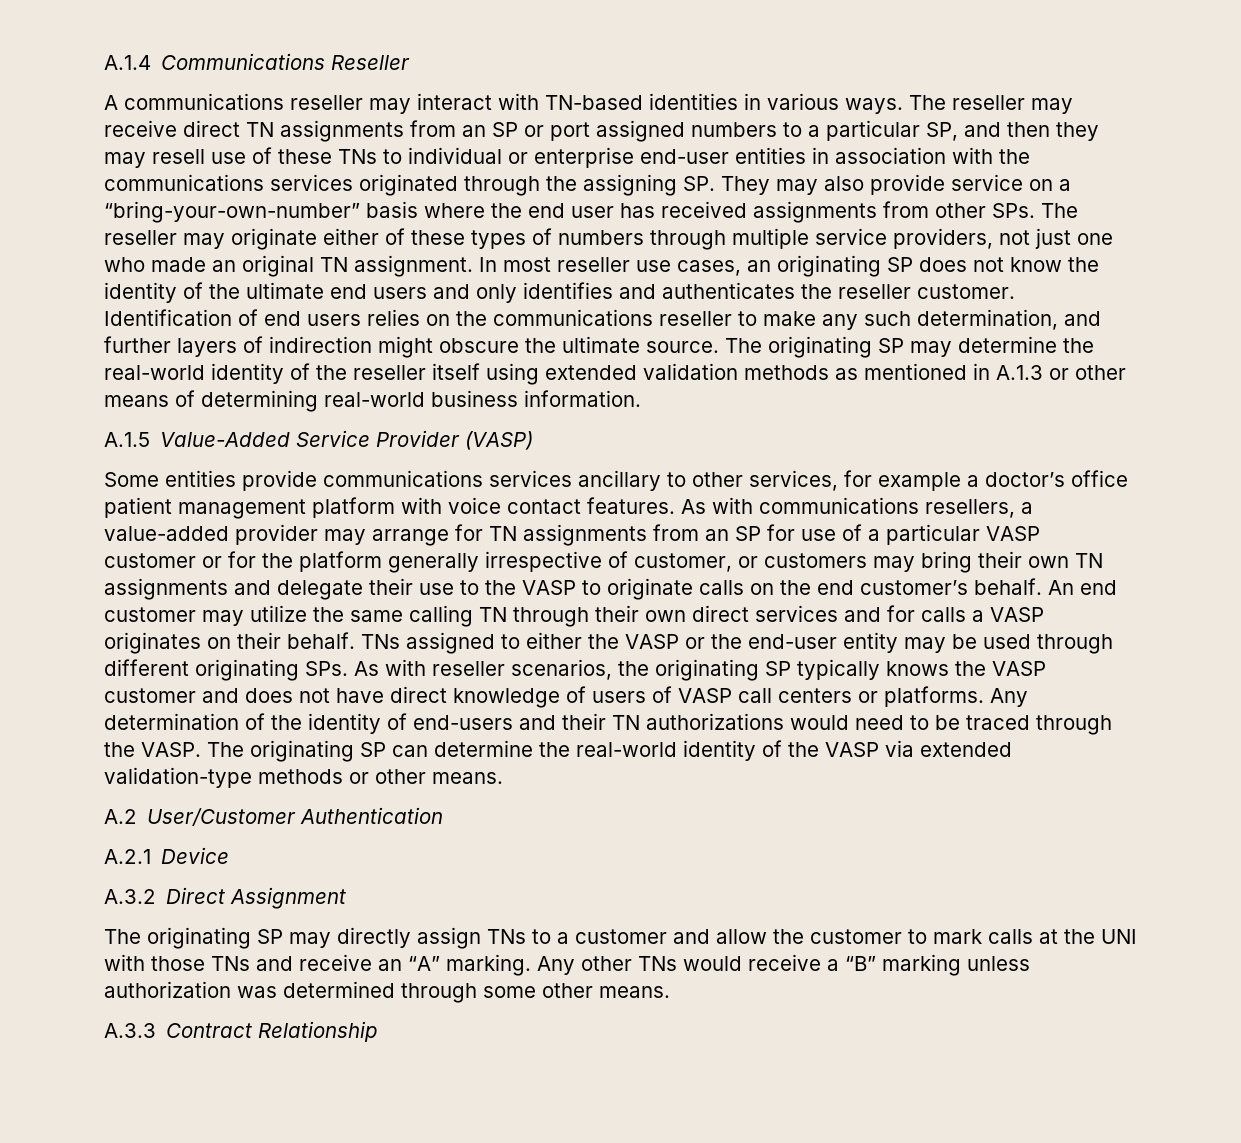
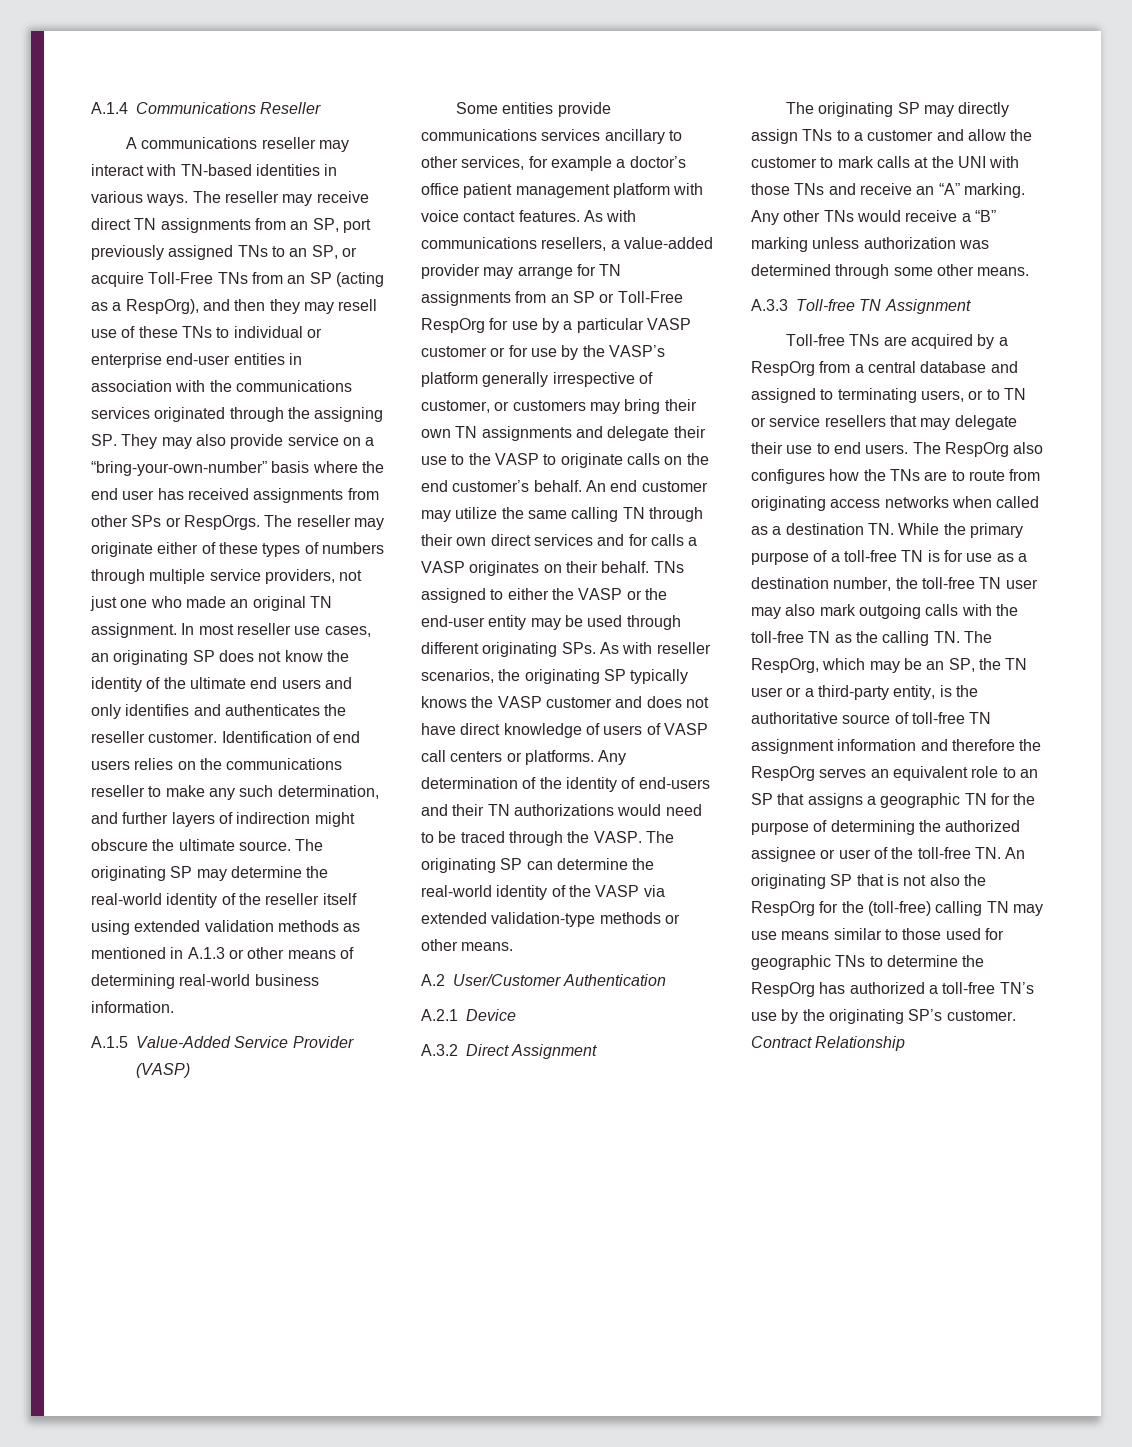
- The reseller may receive direct TN assignments from an SP or port assigned numbers to a particular SP, and then they may resell use of these TNs to individual or enterprise end-user entities in association with the communications services originated through the assigning SP. They may also provide service on a “bring-your-own-number” basis where the end user has received assignments from other SPs. The reseller may originate either of these types of numbers through multiple service providers, not just one who made an original TN assignment.
+ The reseller may receive direct TN assignments from an SP, port previously assigned TNs to an SP, or acquire Toll-Free TNs from an SP (acting as a RespOrg), and then they may resell use of these TNs to individual or enterprise end-user entities in association with the communications services originated through the assigning SP. They may also provide service on a “bring-your-own-number” basis where the end user has received assignments from other SPs or RespOrgs. The reseller may originate either of these types of numbers through multiple service providers, not just one who made an original TN assignment.
- As with communications resellers, a value-added provider may arrange for TN assignments from an SP for use of a particular VASP customer or for the platform generally irrespective of customer, or customers may bring their own TN assignments and delegate their use to the VASP to originate calls on the end customer’s behalf.
+ As with communications resellers, a value-added provider may arrange for TN assignments from an SP or Toll-Free RespOrg for use by a particular VASP customer or for use by the VASP’s platform generally irrespective of customer, or customers may bring their own TN assignments and delegate their use to the VASP to originate calls on the end customer’s behalf.
- A.3.3 Contract Relationship
+ A.3.3 Toll-free TN Assignment
+ Toll-free TNs are acquired by a RespOrg from a central database and assigned to terminating users, or to TN or service resellers that may delegate their use to end users. The RespOrg also configures how the TNs are to route from originating access networks when called as a destination TN. While the primary purpose of a toll-free TN is for use as a destination number, the toll-free TN user may also mark outgoing calls with the toll-free TN as the calling TN. The RespOrg, which may be an SP, the TN user or a third-party entity, is the authoritative source of toll-free TN assignment information and therefore the RespOrg serves an equivalent role to an SP that assigns a geographic TN for the purpose of determining the authorized assignee or user of the toll-free TN. An originating SP that is not also the RespOrg for the (toll-free) calling TN may use means similar to those used for geographic TNs to determine the RespOrg has authorized a toll-free TN’s use by the originating SP’s customer. Contract Relationship

